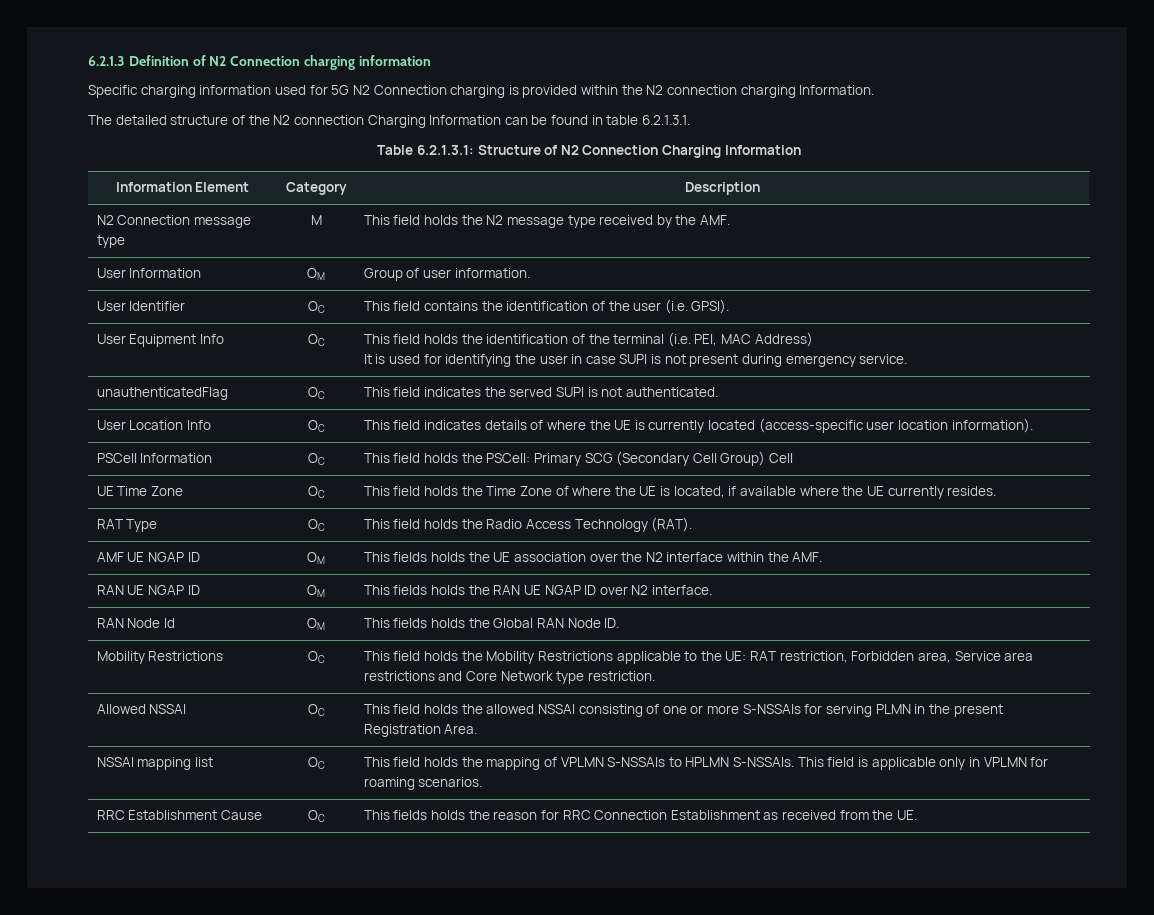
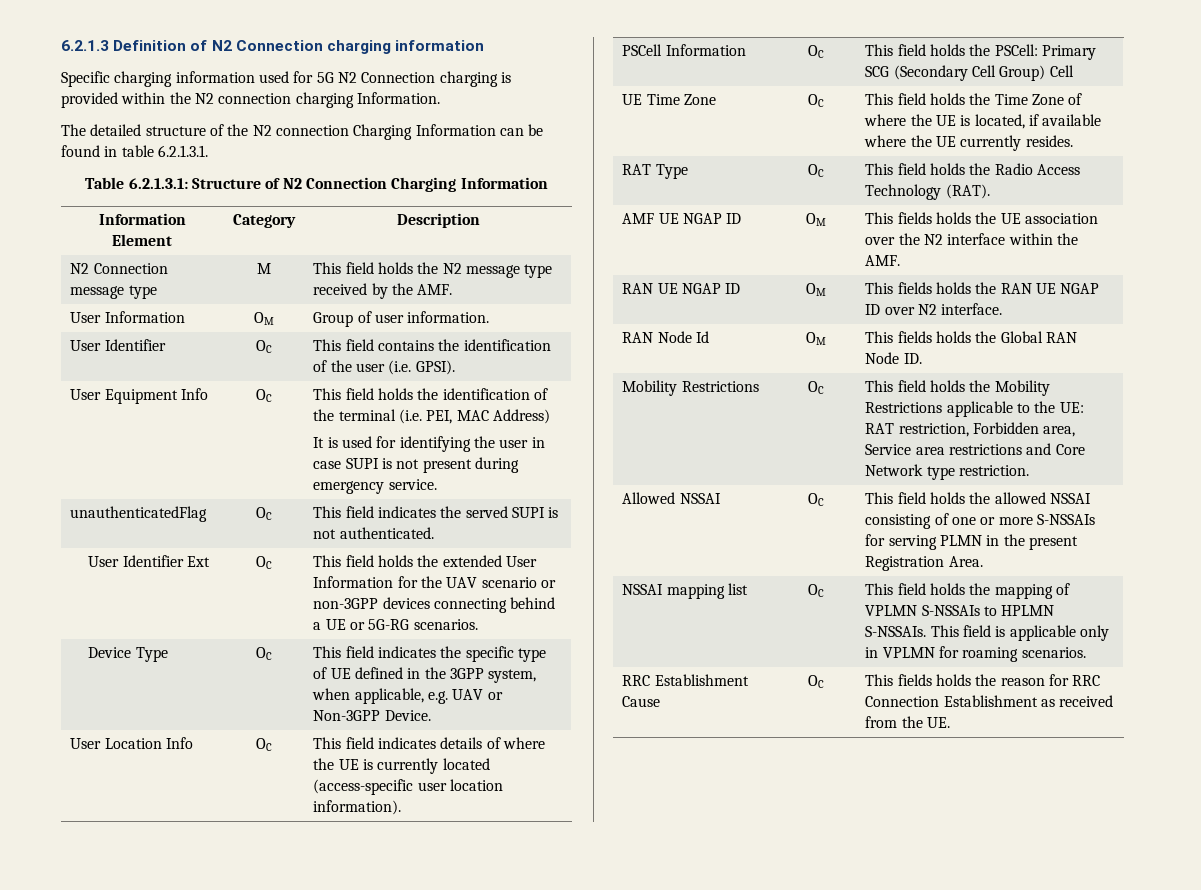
+ User Identifier Ext | OC | This field holds the extended User Information for the UAV scenario or non-3GPP devices connecting behind a UE or 5G-RG scenarios.
+ Device Type | OC | This field indicates the specific type of UE defined in the 3GPP system, when applicable, e.g. UAV or Non-3GPP Device.

